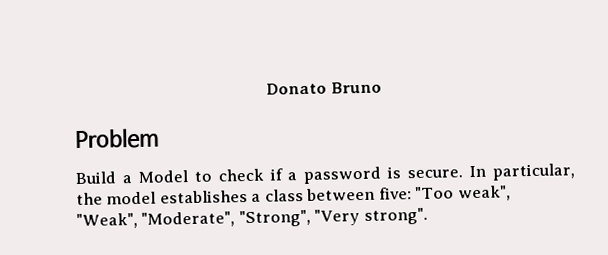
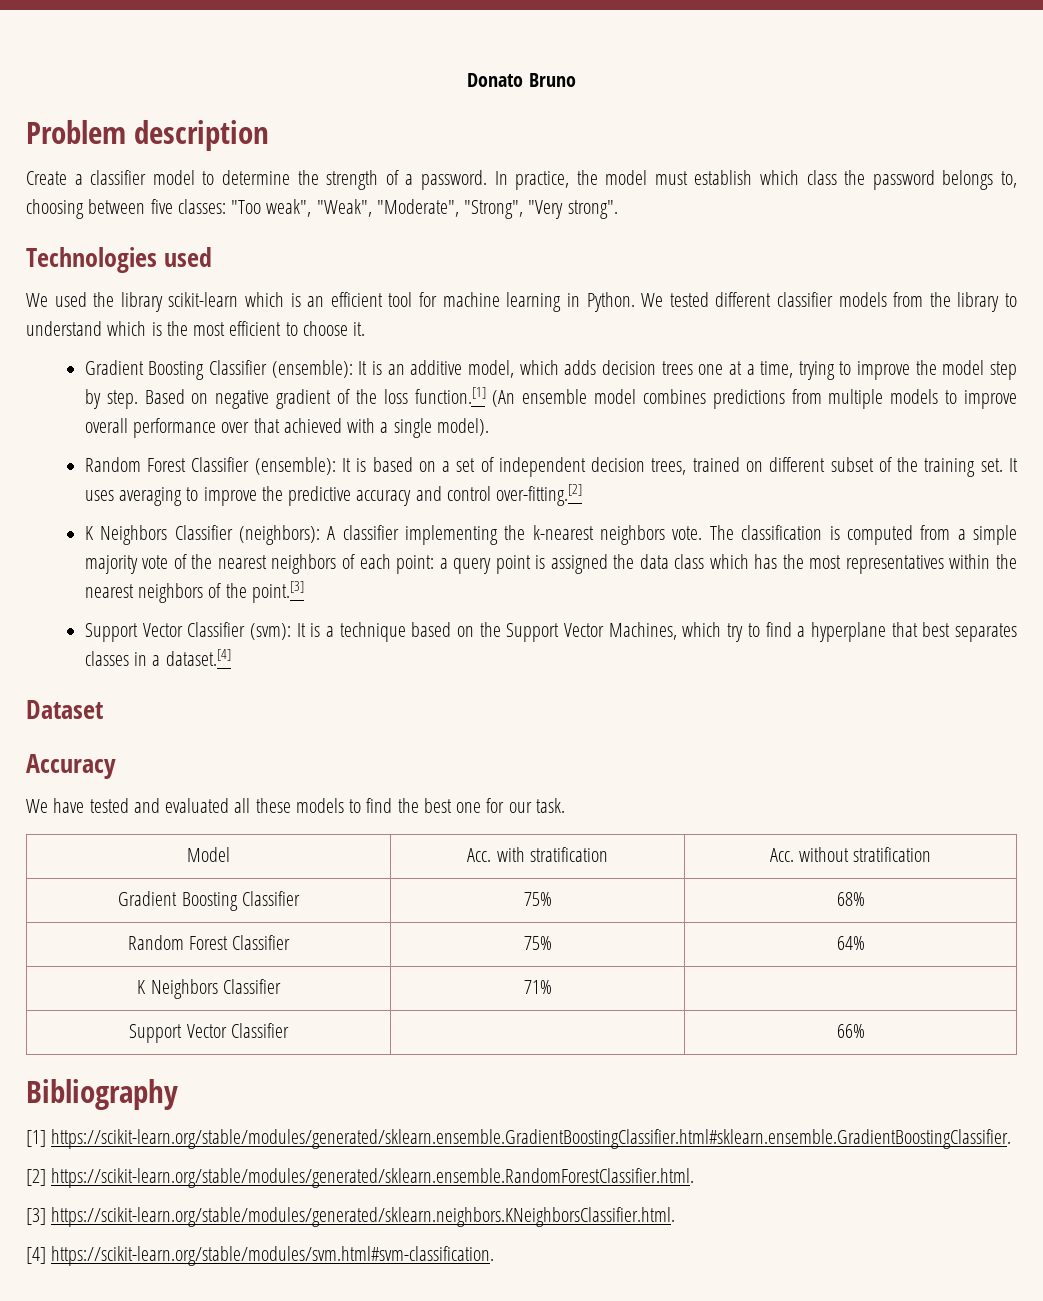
- Problem
- Build a Model to check if a password is secure. In particular, the model establishes a class between five: "Too weak", "Weak", "Moderate", "Strong", "Very strong".
+ Problem description
+ Create a classifier model to determine the strength of a password. In practice, the model must establish which class the password belongs to, choosing between five classes: "Too weak", "Weak", "Moderate", "Strong", "Very strong".
+ Technologies used
+ We used the library scikit-learn which is an efficient tool for machine learning in Python. We tested different classifier models from the library to understand which is the most efficient to choose it.
+ Gradient Boosting Classifier (ensemble): It is an additive model, which adds decision trees one at a time, trying to improve the model step by step. Based on negative gradient of the loss function.[1] (An ensemble model combines predictions from multiple models to improve overall performance over that achieved with a single model).
+ Random Forest Classifier (ensemble): It is based on a set of independent decision trees, trained on different subset of the training set. It uses averaging to improve the predictive accuracy and control over-fitting.[2]
+ K Neighbors Classifier (neighbors): A classifier implementing the k-nearest neighbors vote. The classification is computed from a simple majority vote of the nearest neighbors of each point: a query point is assigned the data class which has the most representatives within the nearest neighbors of the point.[3]
+ Support Vector Classifier (svm): It is a technique based on the Support Vector Machines, which try to find a hyperplane that best separates classes in a dataset.[4]
+ Dataset
+ Accuracy
+ We have tested and evaluated all these models to find the best one for our task.
+ Model | Acc. with stratification | Acc. without stratification
+ Gradient Boosting Classifier | 75% | 68%
+ Random Forest Classifier | 75% | 64%
+ K Neighbors Classifier | 71% |
+ Support Vector Classifier | | 66%
+ Bibliography
+ [1] https://scikit-learn.org/stable/modules/generated/sklearn.ensemble.GradientBoostingClassifier.html#sklearn.ensemble.GradientBoostingClassifier.
+ [2] https://scikit-learn.org/stable/modules/generated/sklearn.ensemble.RandomForestClassifier.html.
+ [3] https://scikit-learn.org/stable/modules/generated/sklearn.neighbors.KNeighborsClassifier.html.
+ [4] https://scikit-learn.org/stable/modules/svm.html#svm-classification.

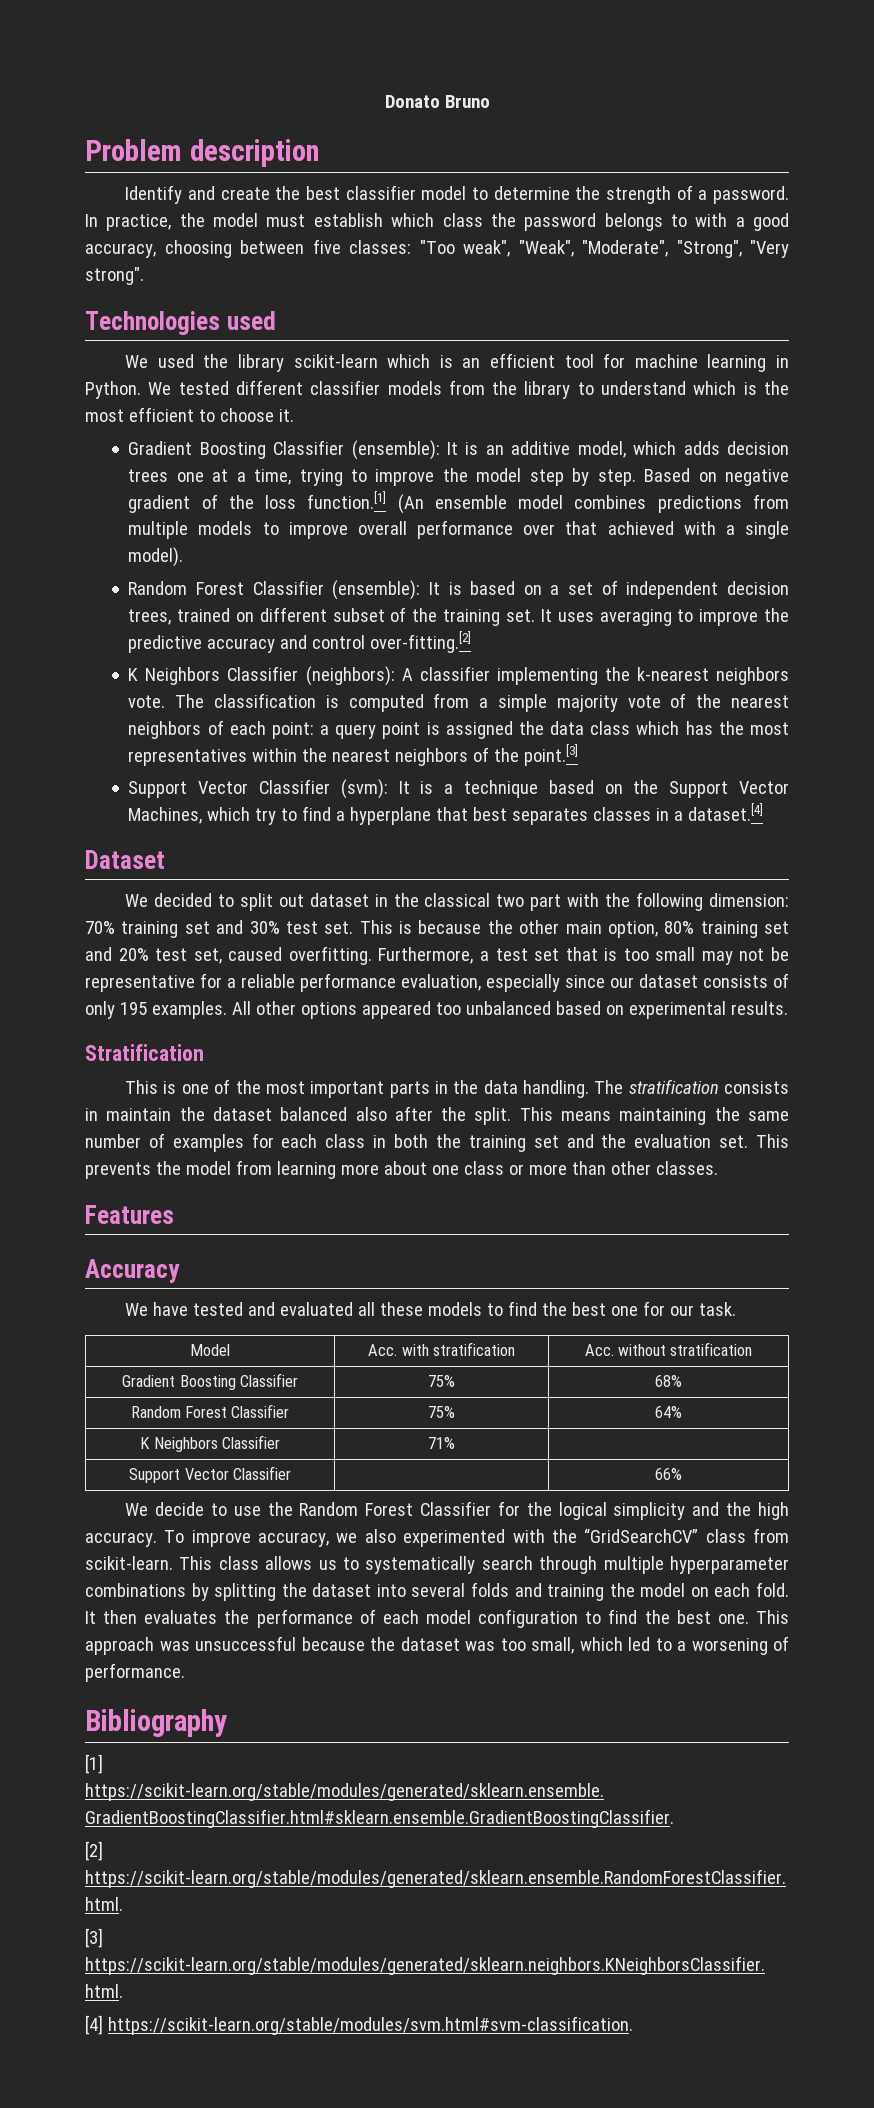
- Create a classifier model to determine the strength of a password.
+ Identify and create the best classifier model to determine the strength of a password.
- In practice, the model must establish which class the password belongs to, choosing between five classes: "Too weak", "Weak", "Moderate", "Strong", "Very strong".
+ In practice, the model must establish which class the password belongs to with a good accuracy, choosing between five classes: "Too weak", "Weak", "Moderate", "Strong", "Very strong".
+ We decided to split out dataset in the classical two part with the following dimension: 70% training set and 30% test set. This is because the other main option, 80% training set and 20% test set, caused overfitting. Furthermore, a test set that is too small may not be representative for a reliable performance evaluation, especially since our dataset consists of only 195 examples. All other options appeared too unbalanced based on experimental results.
+ Stratification
+ This is one of the most important parts in the data handling. The stratification consists in maintain the dataset balanced also after the split. This means maintaining the same number of examples for each class in both the training set and the evaluation set. This prevents the model from learning more about one class or more than other classes.
+ Features
+ We decide to use the Random Forest Classifier for the logical simplicity and the high accuracy. To improve accuracy, we also experimented with the “GridSearchCV” class from scikit-learn. This class allows us to systematically search through multiple hyperparameter combinations by splitting the dataset into several folds and training the model on each fold. It then evaluates the performance of each model configuration to find the best one. This approach was unsuccessful because the dataset was too small, which led to a worsening of performance.

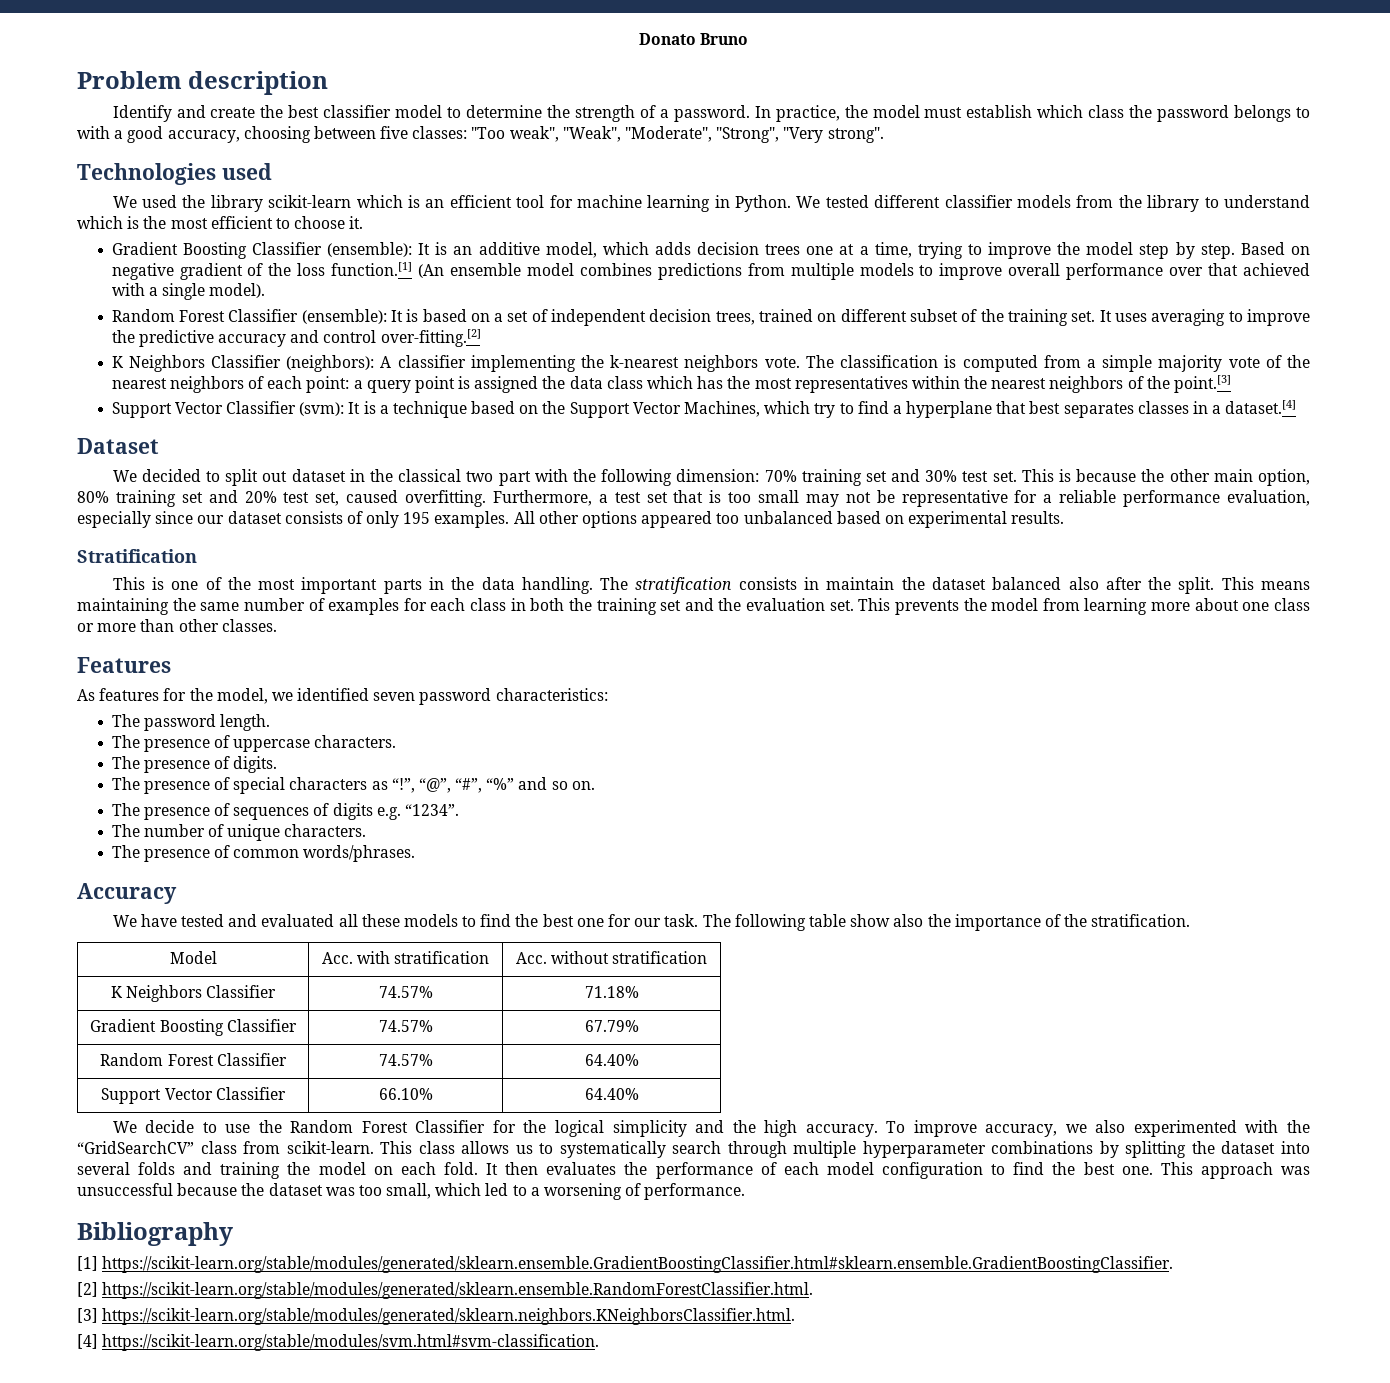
+ As features for the model, we identified seven password characteristics:
+ The password length.
+ The presence of uppercase characters.
+ The presence of digits.
+ The presence of special characters as “!”, “@”, “#”, “%” and so on.
+ The presence of sequences of digits e.g. “1234”.
+ The number of unique characters.
+ The presence of common words/phrases.
+ The following table show also the importance of the stratification.
+ K Neighbors Classifier | 74.57% | 71.18%
- Gradient Boosting Classifier | 75% | 68%
+ Gradient Boosting Classifier | 74.57% | 67.79%
- Random Forest Classifier | 75% | 64%
- K Neighbors Classifier | 71% |
+ Random Forest Classifier | 74.57% | 64.40%
- Support Vector Classifier | | 66%
+ Support Vector Classifier | 66.10% | 64.40%

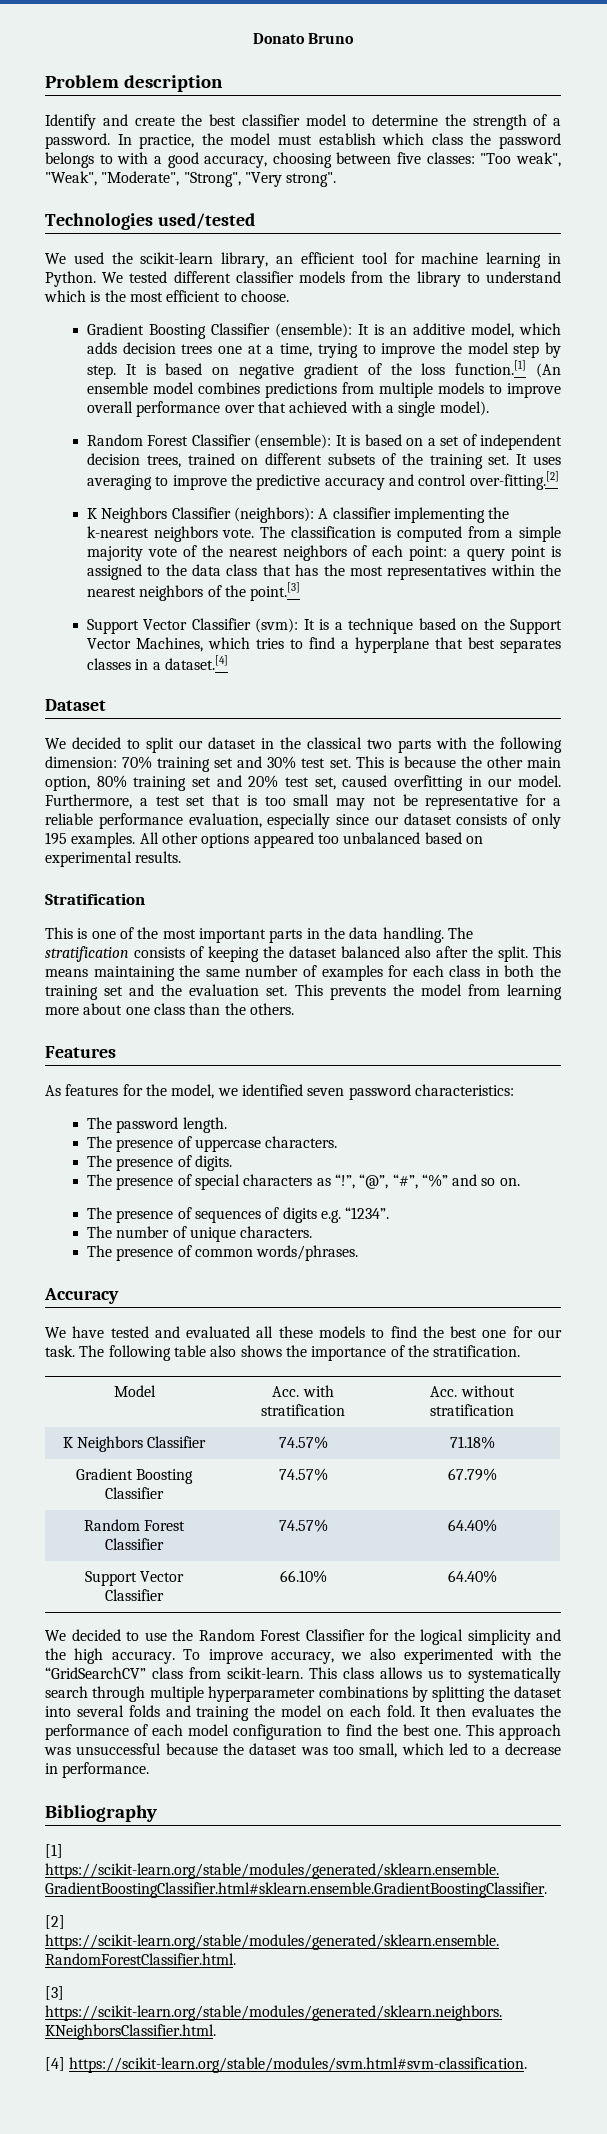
- Technologies used
+ Technologies used/tested
- We used the library scikit-learn which is an efficient tool for machine learning in Python.
+ We used the scikit-learn library, an efficient tool for machine learning in Python.
- We tested different classifier models from the library to understand which is the most efficient to choose it.
+ We tested different classifier models from the library to understand which is the most efficient to choose.
- Based on negative gradient of the loss function.[1] (An ensemble model combines predictions from multiple models to improve overall performance over that achieved with a single model).
+ It is based on negative gradient of the loss function.[1] (An ensemble model combines predictions from multiple models to improve overall performance over that achieved with a single model).
- Random Forest Classifier (ensemble): It is based on a set of independent decision trees, trained on different subset of the training set.
+ Random Forest Classifier (ensemble): It is based on a set of independent decision trees, trained on different subsets of the training set.
- The classification is computed from a simple majority vote of the nearest neighbors of each point: a query point is assigned the data class which has the most representatives within the nearest neighbors of the point.[3]
+ The classification is computed from a simple majority vote of the nearest neighbors of each point: a query point is assigned to the data class that has the most representatives within the nearest neighbors of the point.[3]
- Support Vector Classifier (svm): It is a technique based on the Support Vector Machines, which try to find a hyperplane that best separates classes in a dataset.[4]
+ Support Vector Classifier (svm): It is a technique based on the Support Vector Machines, which tries to find a hyperplane that best separates classes in a dataset.[4]
- We decided to split out dataset in the classical two part with the following dimension: 70% training set and 30% test set.
+ We decided to split our dataset in the classical two parts with the following dimension: 70% training set and 30% test set.
- This is because the other main option, 80% training set and 20% test set, caused overfitting.
+ This is because the other main option, 80% training set and 20% test set, caused overfitting in our model.
- The stratification consists in maintain the dataset balanced also after the split.
+ The stratification consists of keeping the dataset balanced also after the split.
- This prevents the model from learning more about one class or more than other classes.
+ This prevents the model from learning more about one class than the others.
- The following table show also the importance of the stratification.
+ The following table also shows the importance of the stratification.
- We decide to use the Random Forest Classifier for the logical simplicity and the high accuracy.
+ We decided to use the Random Forest Classifier for the logical simplicity and the high accuracy.
- This approach was unsuccessful because the dataset was too small, which led to a worsening of performance.
+ This approach was unsuccessful because the dataset was too small, which led to a decrease in performance.

